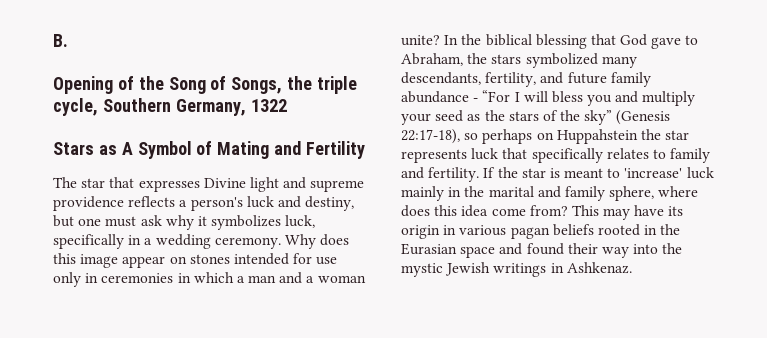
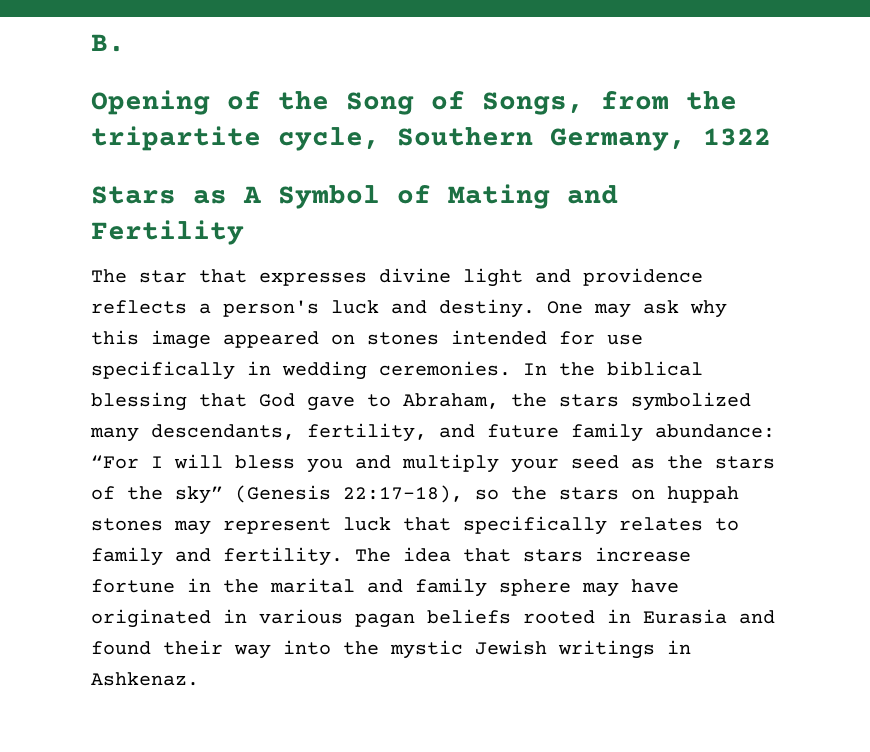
- Opening of the Song of Songs, the triple cycle, Southern Germany, 1322
+ Opening of the Song of Songs, from the tripartite cycle, Southern Germany, 1322
- The star that expresses Divine light and supreme providence reflects a person's luck and destiny, but one must ask why it symbolizes luck, specifically in a wedding ceremony. Why does this image appear on stones intended for use only in ceremonies in which a man and a woman unite?
+ The star that expresses divine light and providence reflects a person's luck and destiny. One may ask why this image appeared on stones intended for use specifically in wedding ceremonies.
- In the biblical blessing that God gave to Abraham, the stars symbolized many descendants, fertility, and future family abundance - “For I will bless you and multiply your seed as the stars of the sky” (Genesis 22:17-18), so perhaps on Huppahstein the star represents luck that specifically relates to family and fertility.
+ In the biblical blessing that God gave to Abraham, the stars symbolized many descendants, fertility, and future family abundance: “For I will bless you and multiply your seed as the stars of the sky” (Genesis 22:17-18), so the stars on huppah stones may represent luck that specifically relates to family and fertility.
- If the star is meant to 'increase' luck mainly in the marital and family sphere, where does this idea come from? This may have its origin in various pagan beliefs rooted in the Eurasian space and found their way into the mystic Jewish writings in Ashkenaz.
+ The idea that stars increase fortune in the marital and family sphere may have originated in various pagan beliefs rooted in Eurasia and found their way into the mystic Jewish writings in Ashkenaz.

